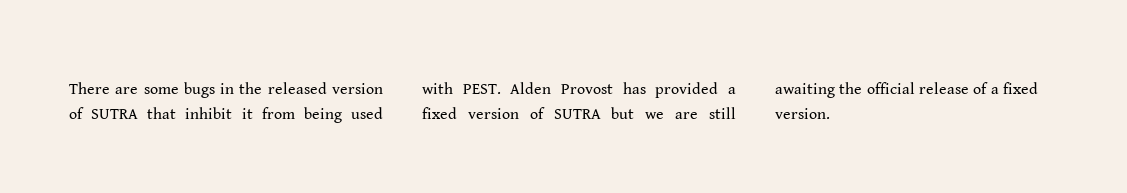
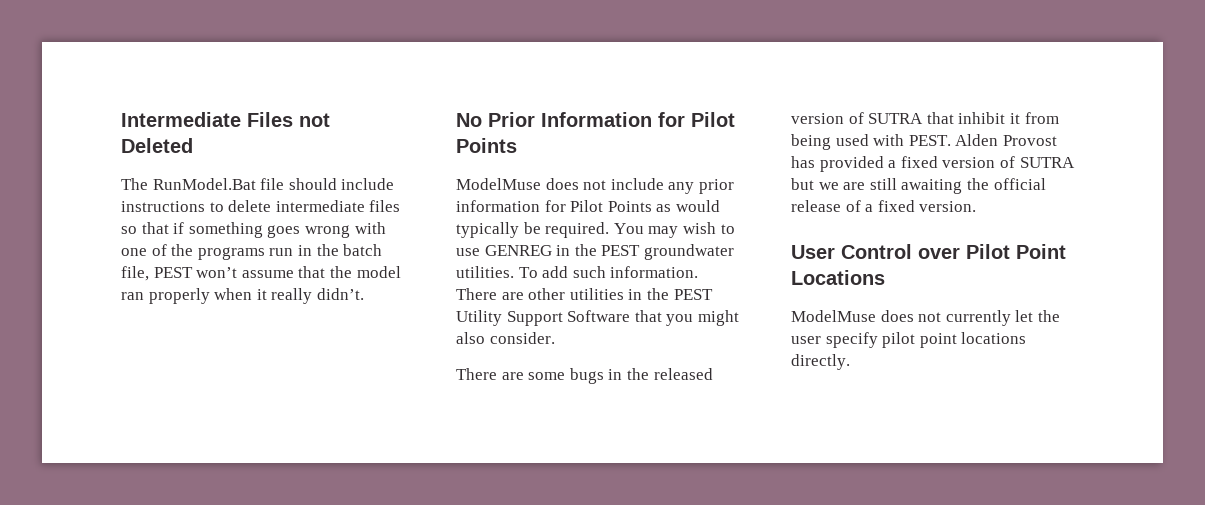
+ Intermediate Files not Deleted
+ The RunModel.Bat file should include instructions to delete intermediate files so that if something goes wrong with one of the programs run in the batch file, PEST won’t assume that the model ran properly when it really didn’t.
+ No Prior Information for Pilot Points
+ ModelMuse does not include any prior information for Pilot Points as would typically be required. You may wish to use GENREG in the PEST groundwater utilities. To add such information. There are other utilities in the PEST Utility Support Software that you might also consider.
+ User Control over Pilot Point Locations
+ ModelMuse does not currently let the user specify pilot point locations directly.

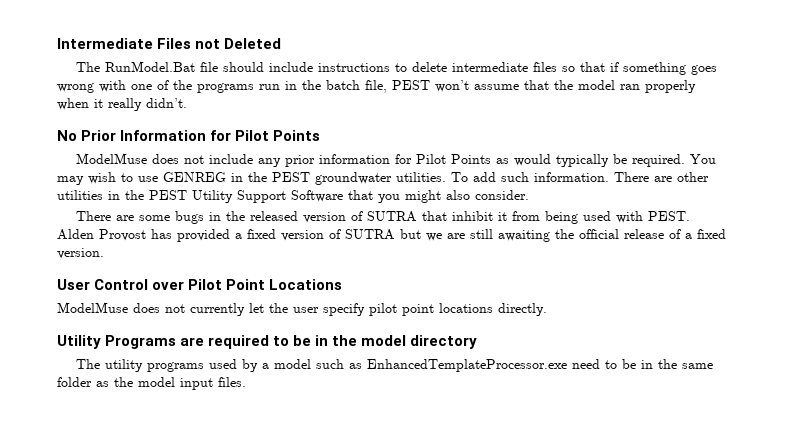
+ Utility Programs are required to be in the model directory
+ The utility programs used by a model such as EnhancedTemplateProcessor.exe need to be in the same folder as the model input files.

